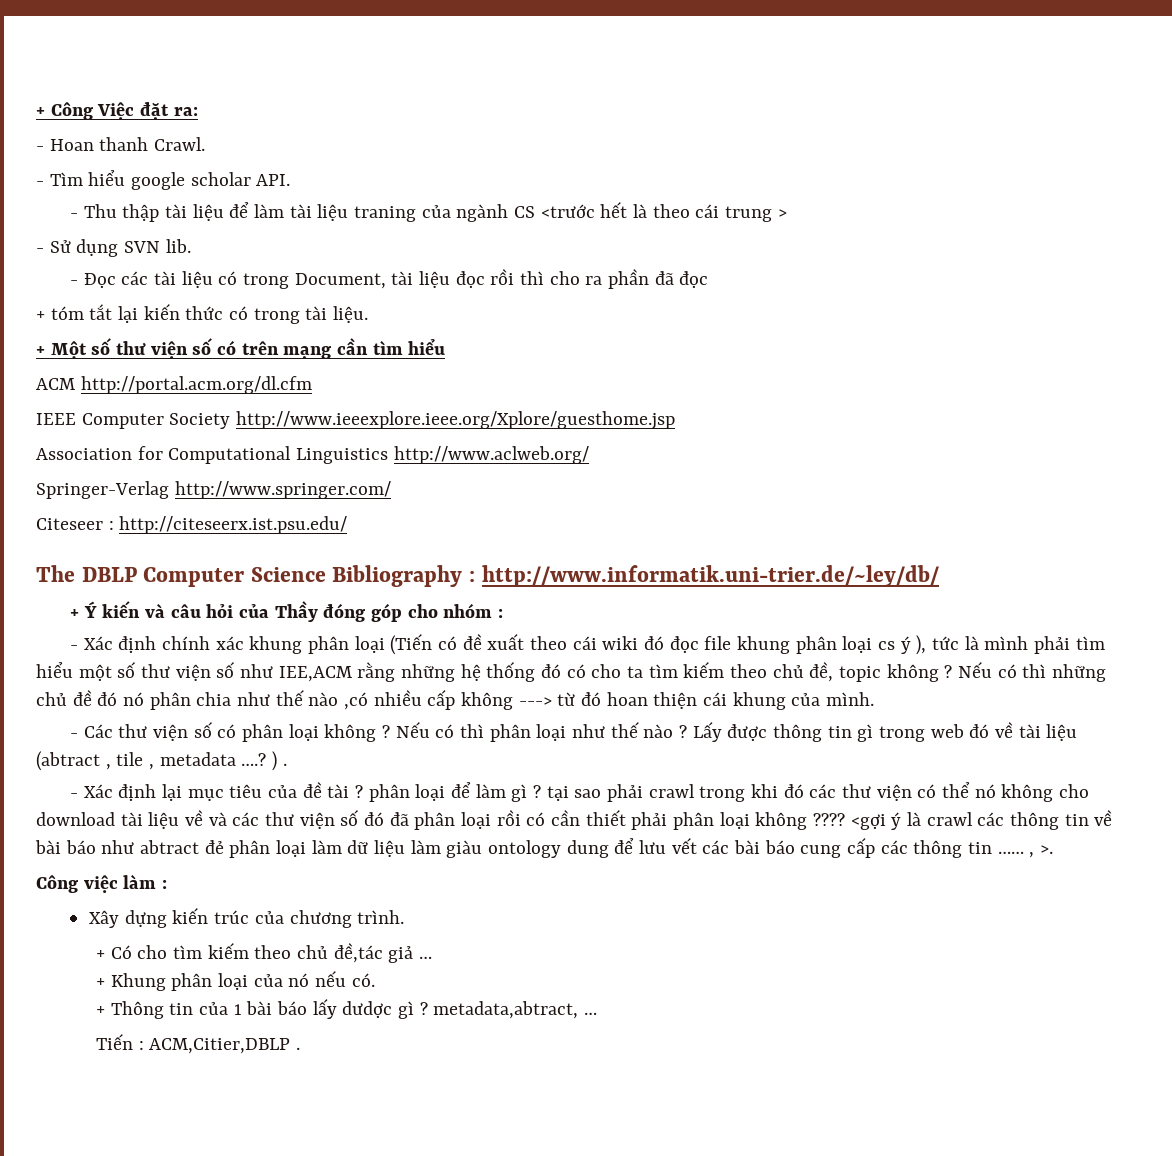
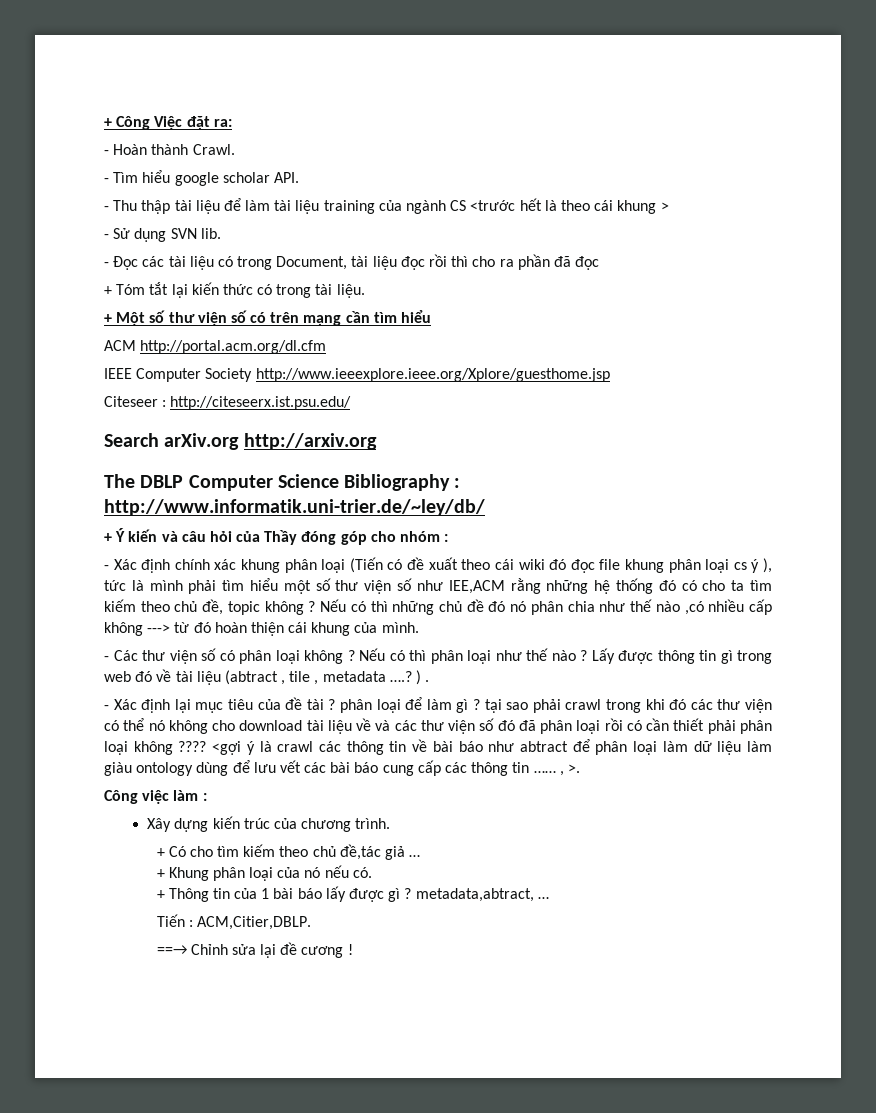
- - Hoan thanh Crawl.
+ - Hoàn thành Crawl.
- - Thu thập tài liệu để làm tài liệu traning của ngành CS <trước hết là theo cái trung >
+ - Thu thập tài liệu để làm tài liệu training của ngành CS <trước hết là theo cái khung >
- + tóm tắt lại kiến thức có trong tài liệu.
+ + Tóm tắt lại kiến thức có trong tài liệu.
- Association for Computational Linguistics http://www.aclweb.org/
- Springer-Verlag http://www.springer.com/
+ Search arXiv.org http://arxiv.org
- Nếu có thì những chủ đề đó nó phân chia như thế nào ,có nhiều cấp không ---> từ đó hoan thiện cái khung của mình.
+ Nếu có thì những chủ đề đó nó phân chia như thế nào ,có nhiều cấp không ---> từ đó hoàn thiện cái khung của mình.
- <gợi ý là crawl các thông tin về bài báo như abtract đẻ phân loại làm dữ liệu làm giàu ontology dung để lưu vết các bài báo cung cấp các thông tin …… , >.
+ <gợi ý là crawl các thông tin về bài báo như abtract để phân loại làm dữ liệu làm giàu ontology dùng để lưu vết các bài báo cung cấp các thông tin …… , >.
- + Thông tin của 1 bài báo lấy dưdợc gì ? metadata,abtract, …
+ + Thông tin của 1 bài báo lấy được gì ? metadata,abtract, …
- Tiến : ACM,Citier,DBLP .
+ Tiến : ACM,Citier,DBLP.
+ ==→ Chỉnh sửa lại đề cương !

